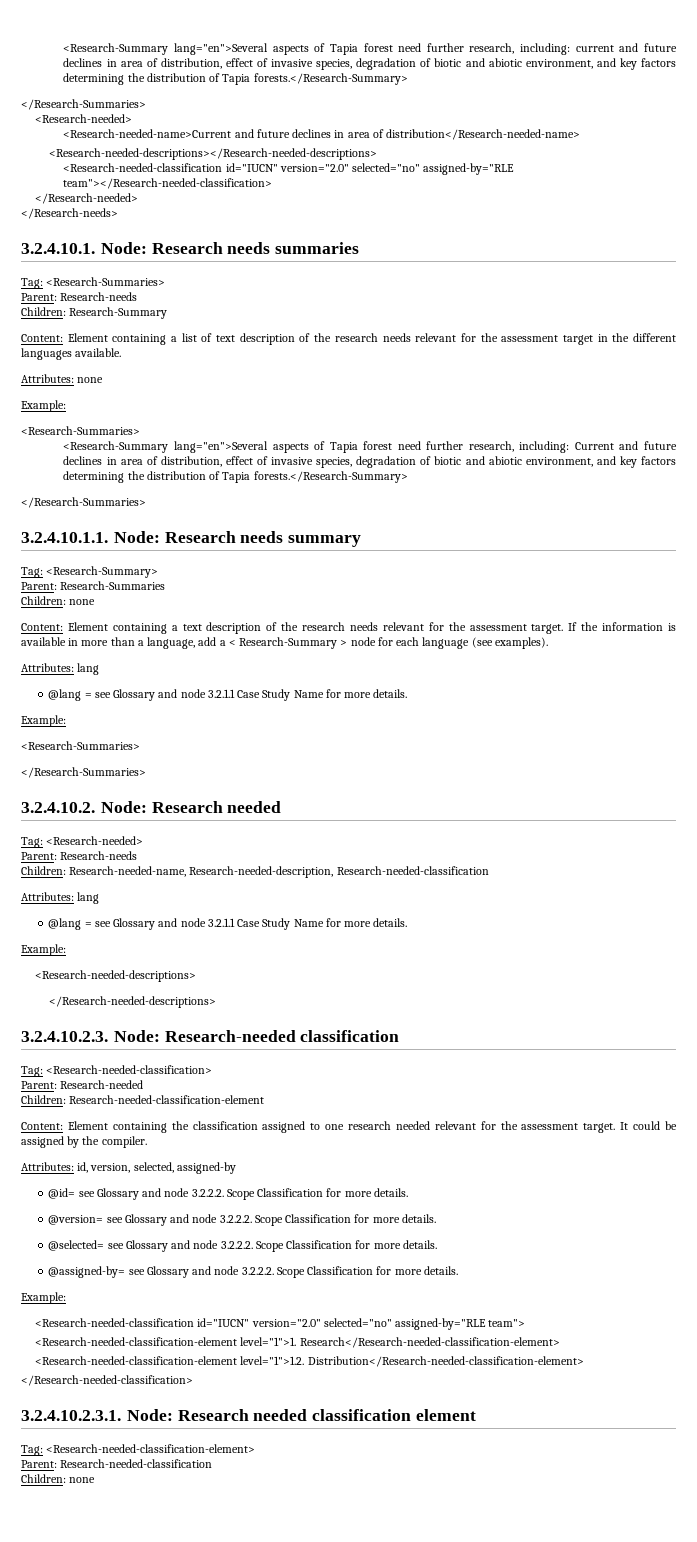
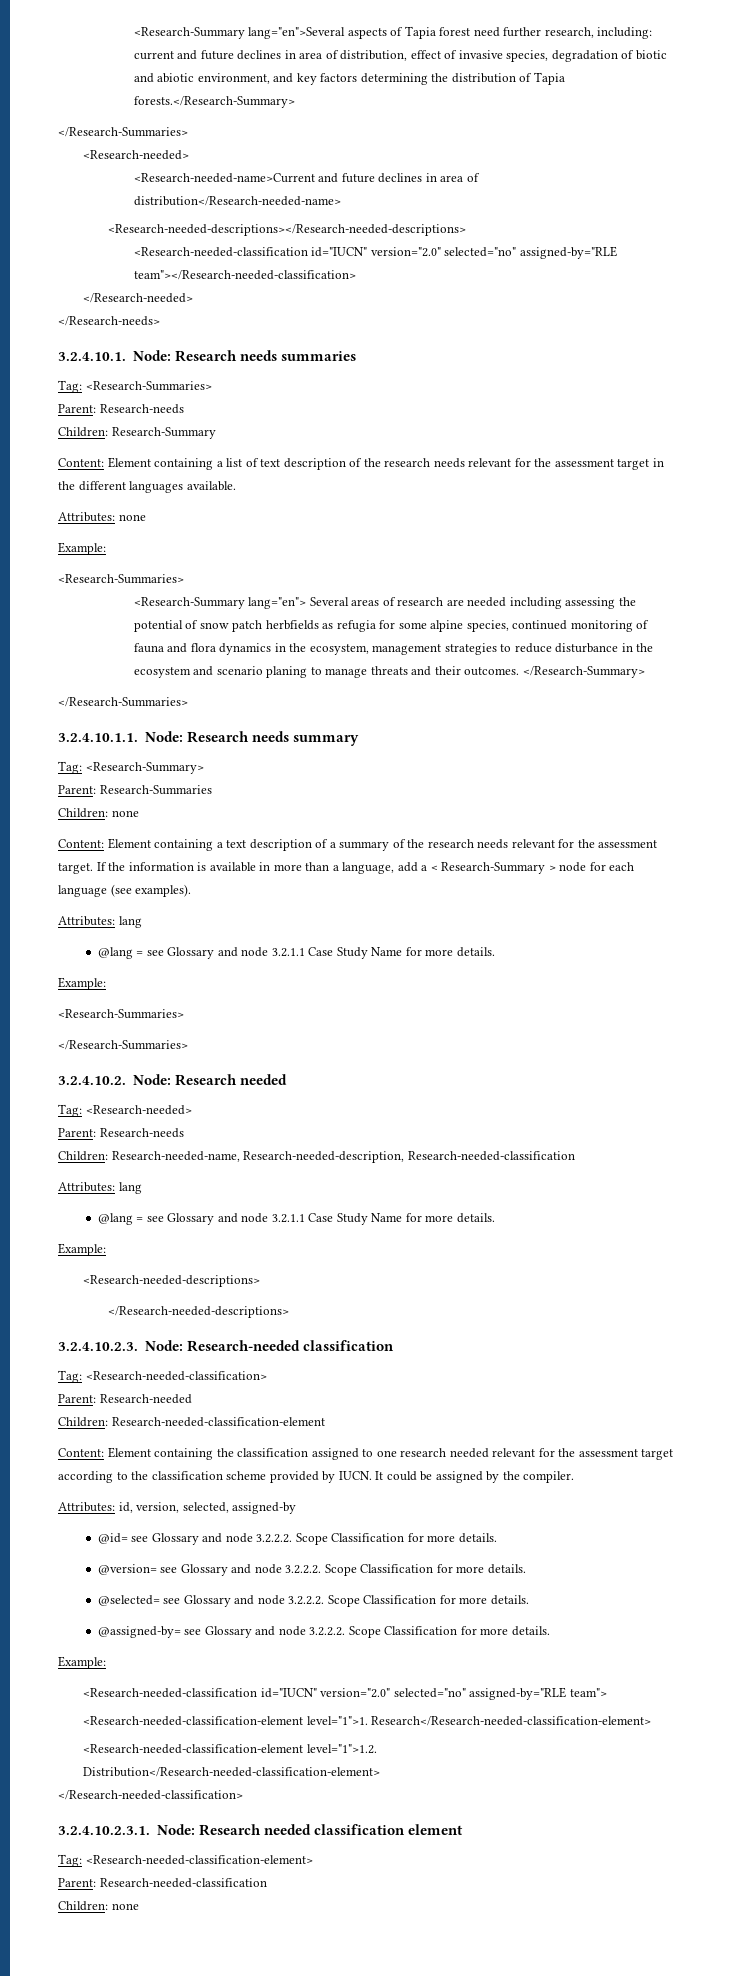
- <Research-Summary lang="en">Several aspects of Tapia forest need further research, including: Current and future declines in area of distribution, effect of invasive species, degradation of biotic and abiotic environment, and key factors determining the distribution of Tapia forests.</Research-Summary>
+ <Research-Summary lang="en"> Several areas of research are needed including assessing the potential of snow patch herbfields as refugia for some alpine species, continued monitoring of fauna and flora dynamics in the ecosystem, management strategies to reduce disturbance in the ecosystem and scenario planing to manage threats and their outcomes. </Research-Summary>
- Content: Element containing a text description of the research needs relevant for the assessment target.
+ Content: Element containing a text description of a summary of the research needs relevant for the assessment target.
- Content: Element containing the classification assigned to one research needed relevant for the assessment target.
+ Content: Element containing the classification assigned to one research needed relevant for the assessment target according to the classification scheme provided by IUCN.

